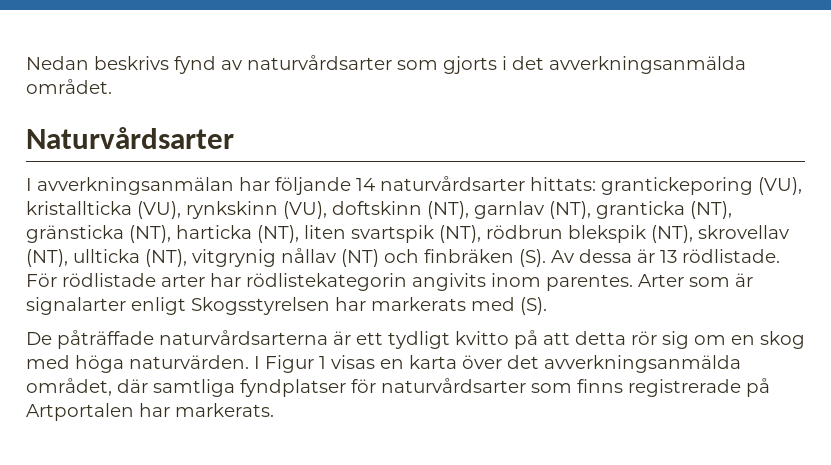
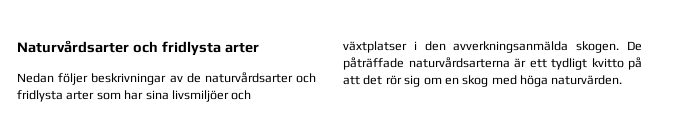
- Nedan beskrivs fynd av naturvårdsarter som gjorts i det avverkningsanmälda området.
- Naturvårdsarter
- I avverkningsanmälan har följande 14 naturvårdsarter hittats: grantickeporing (VU), kristallticka (VU), rynkskinn (VU), doftskinn (NT), garnlav (NT), granticka (NT), gränsticka (NT), harticka (NT), liten svartspik (NT), rödbrun blekspik (NT), skrovellav (NT), ullticka (NT), vitgrynig nållav (NT) och finbräken (S). Av dessa är 13 rödlistade. För rödlistade arter har rödlistekategorin angivits inom parentes. Arter som är signalarter enligt Skogsstyrelsen har markerats med (S).
- De påträffade naturvårdsarterna är ett tydligt kvitto på att detta rör sig om en skog med höga naturvärden. I Figur 1 visas en karta över det avverkningsanmälda området, där samtliga fyndplatser för naturvårdsarter som finns registrerade på Artportalen har markerats.
+ Naturvårdsarter och fridlysta arter
+ Nedan följer beskrivningar av de naturvårdsarter och fridlysta arter som har sina livsmiljöer och växtplatser i den avverkningsanmälda skogen. De påträffade naturvårdsarterna är ett tydligt kvitto på att det rör sig om en skog med höga naturvärden.

